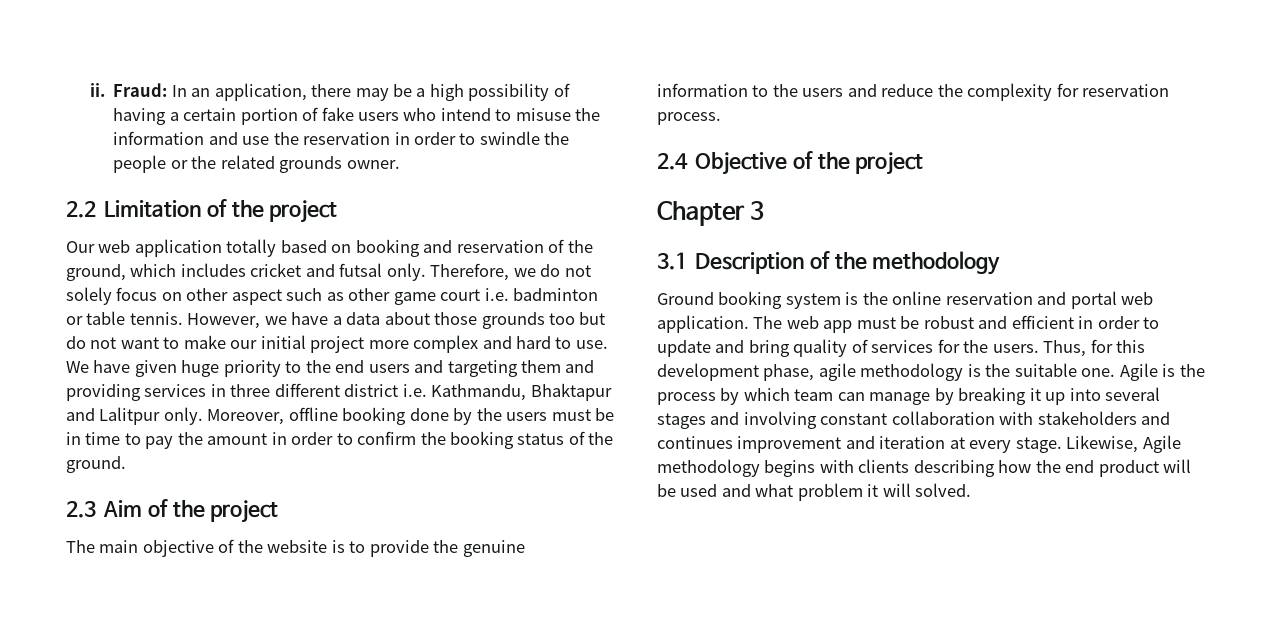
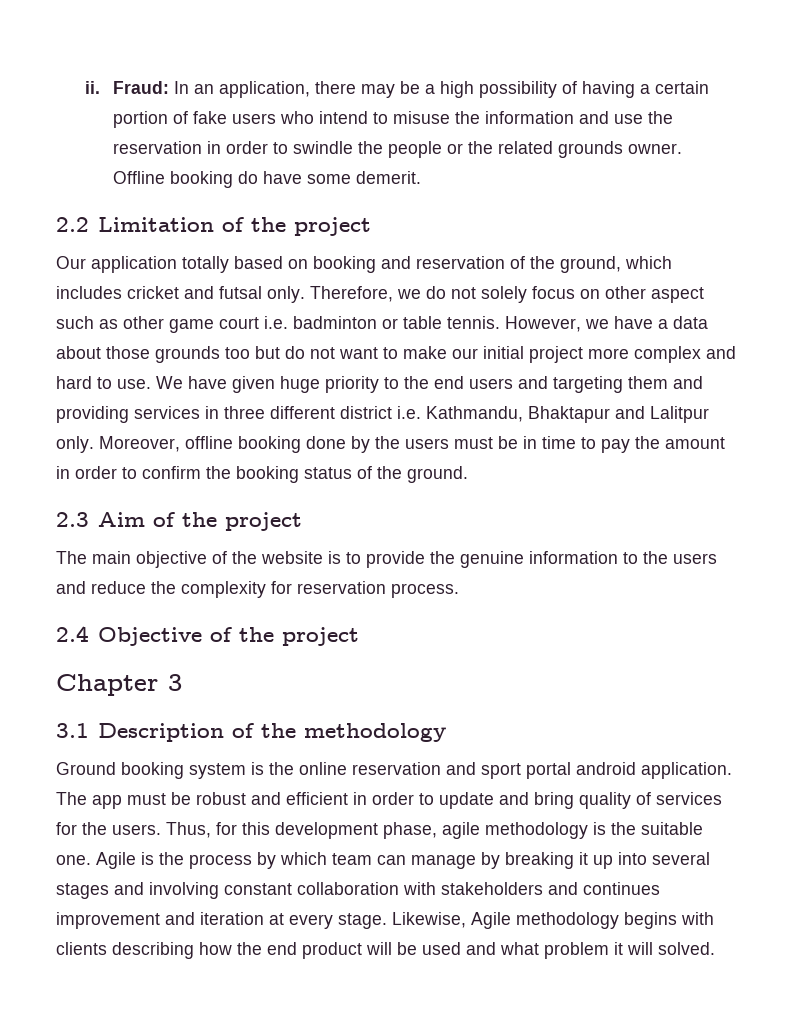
+ Offline booking do have some demerit.
- Our web application totally based on booking and reservation of the ground, which includes cricket and futsal only.
+ Our application totally based on booking and reservation of the ground, which includes cricket and futsal only.
- Ground booking system is the online reservation and portal web application.
+ Ground booking system is the online reservation and sport portal android application.
- The web app must be robust and efficient in order to update and bring quality of services for the users.
+ The app must be robust and efficient in order to update and bring quality of services for the users.

